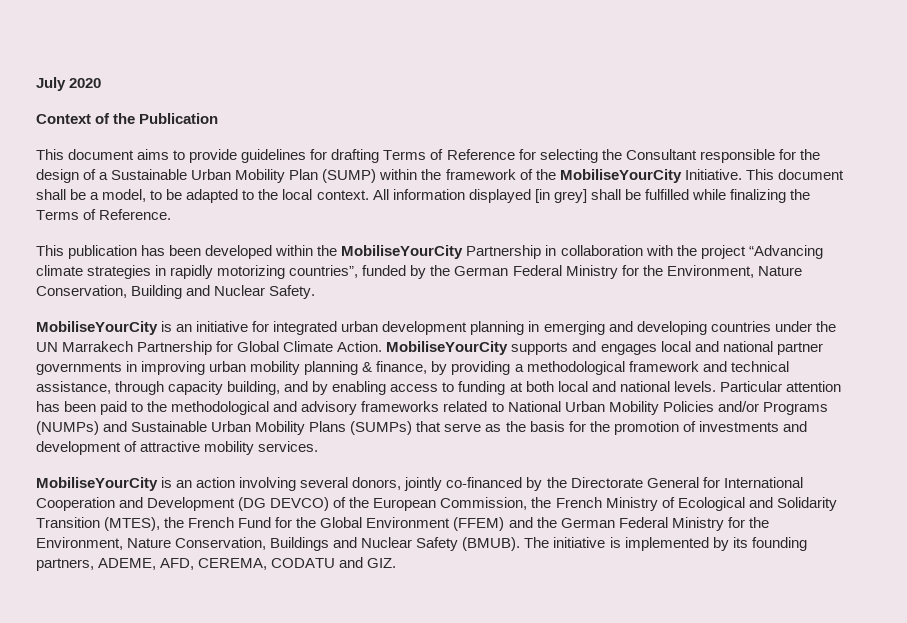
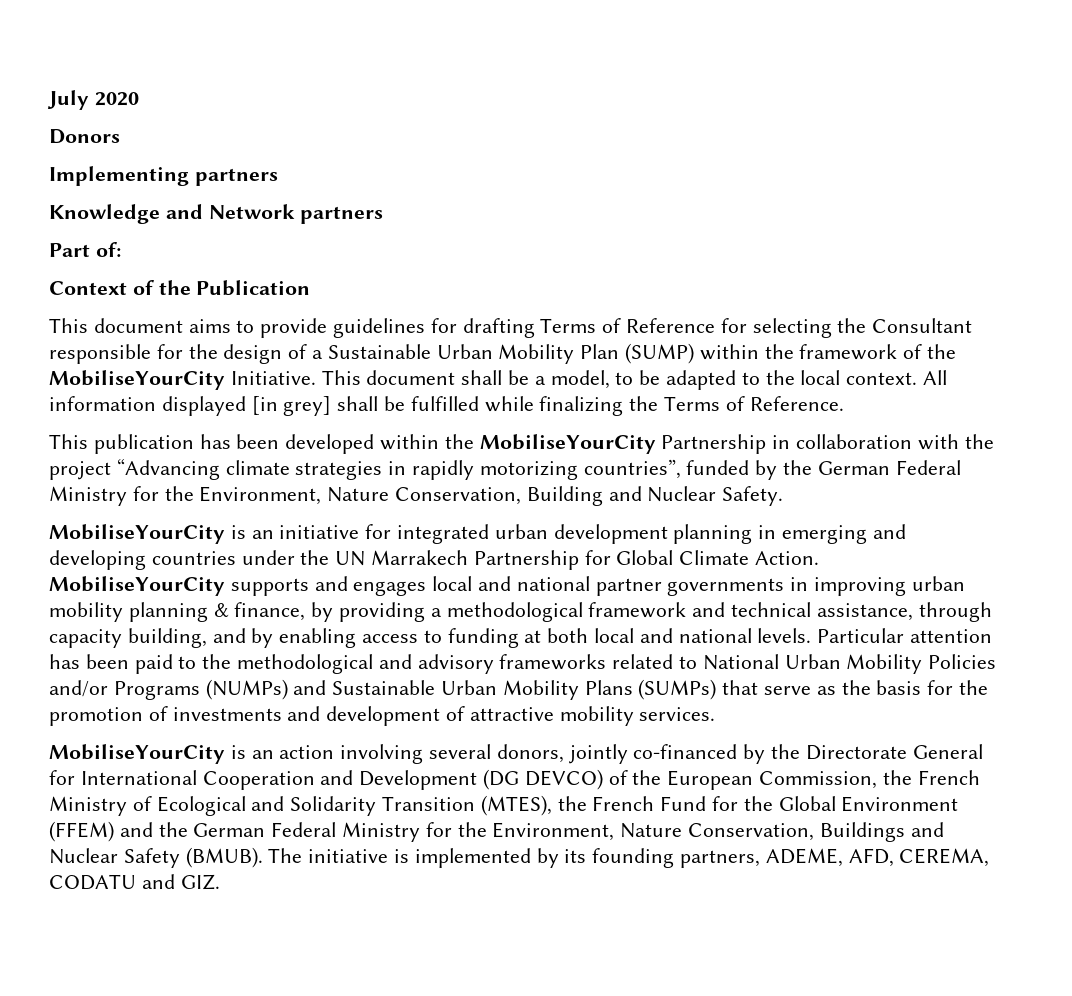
+ Donors
+ Implementing partners
+ Knowledge and Network partners
+ Part of:

